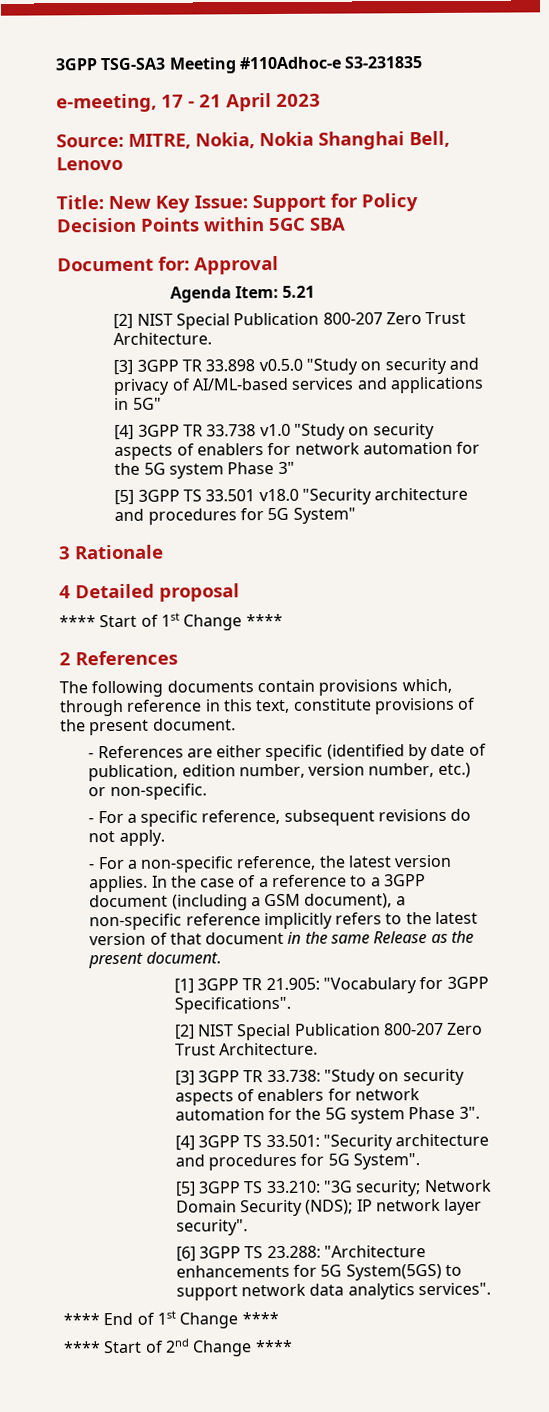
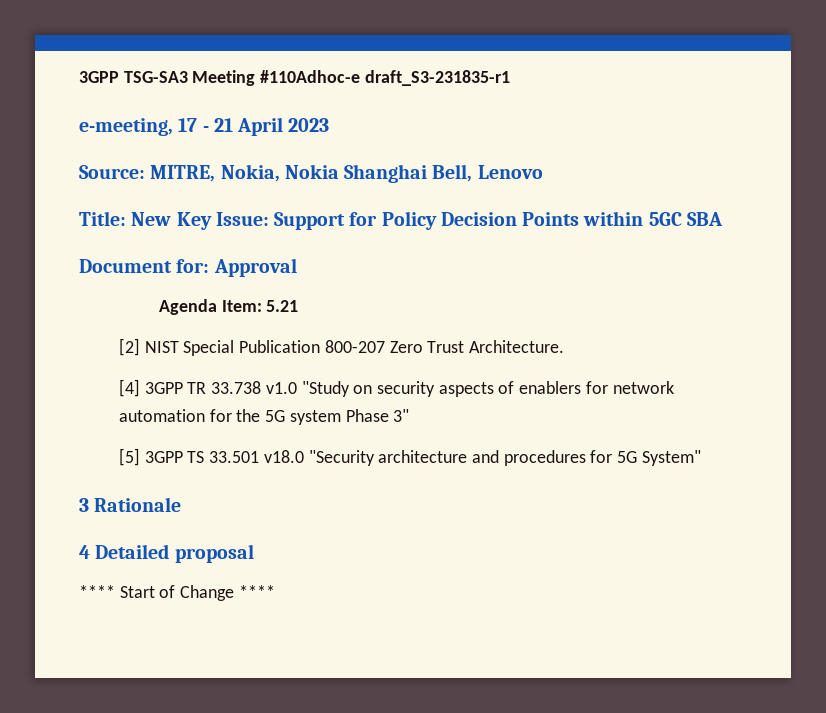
- 3GPP TSG-SA3 Meeting #110Adhoc-e S3-231835
+ 3GPP TSG-SA3 Meeting #110Adhoc-e draft_S3-231835-r1
- [3] 3GPP TR 33.898 v0.5.0 "Study on security and privacy of AI/ML-based services and applications in 5G"
- **** Start of 1st Change ****
- 2 References
- The following documents contain provisions which, through reference in this text, constitute provisions of the present document.
- - References are either specific (identified by date of publication, edition number, version number, etc.) or non-specific.
- - For a specific reference, subsequent revisions do not apply.
- - For a non-specific reference, the latest version applies. In the case of a reference to a 3GPP document (including a GSM document), a non-specific reference implicitly refers to the latest version of that document in the same Release as the present document.
- [1] 3GPP TR 21.905: "Vocabulary for 3GPP Specifications".
- [2] NIST Special Publication 800-207 Zero Trust Architecture.
- [3] 3GPP TR 33.738: "Study on security aspects of enablers for network automation for the 5G system Phase 3".
- [4] 3GPP TS 33.501: "Security architecture and procedures for 5G System".
- [5] 3GPP TS 33.210: "3G security; Network Domain Security (NDS); IP network layer security".
- [6] 3GPP TS 23.288: "Architecture enhancements for 5G System(5GS) to support network data analytics services".
- **** End of 1st Change ****
- **** Start of 2nd Change ****
+ **** Start of Change ****

